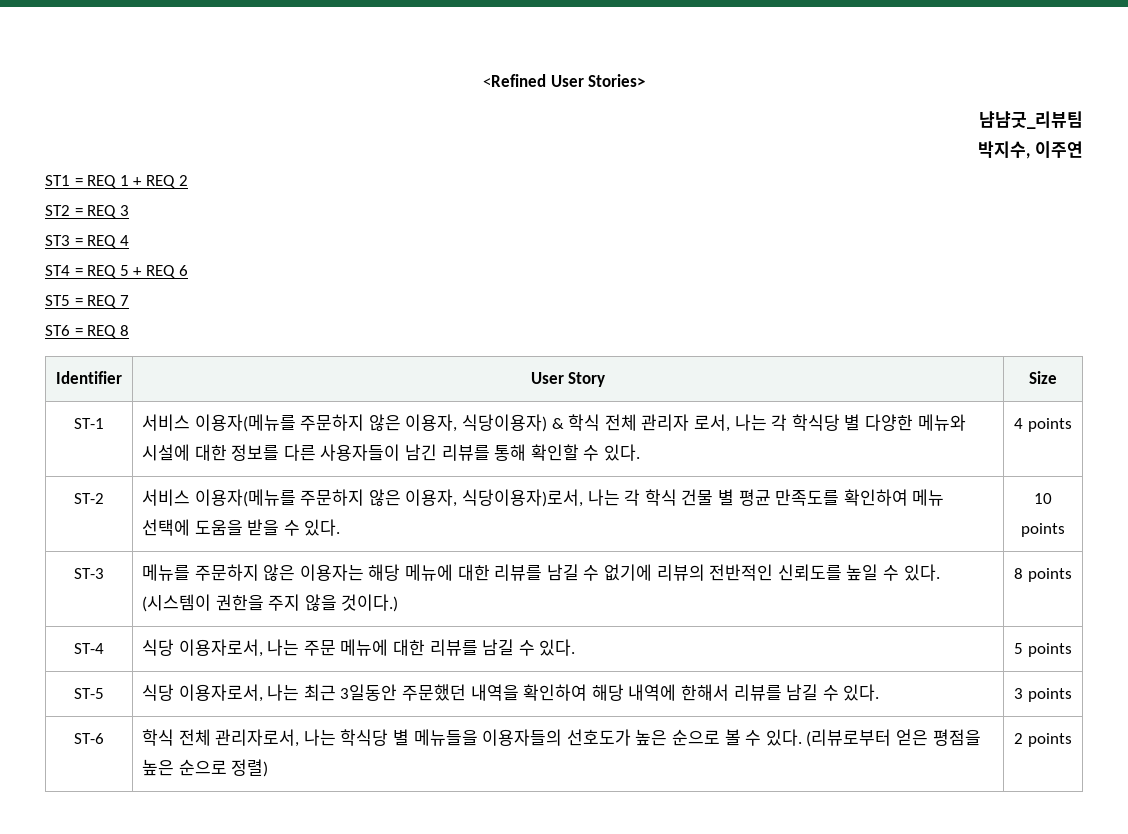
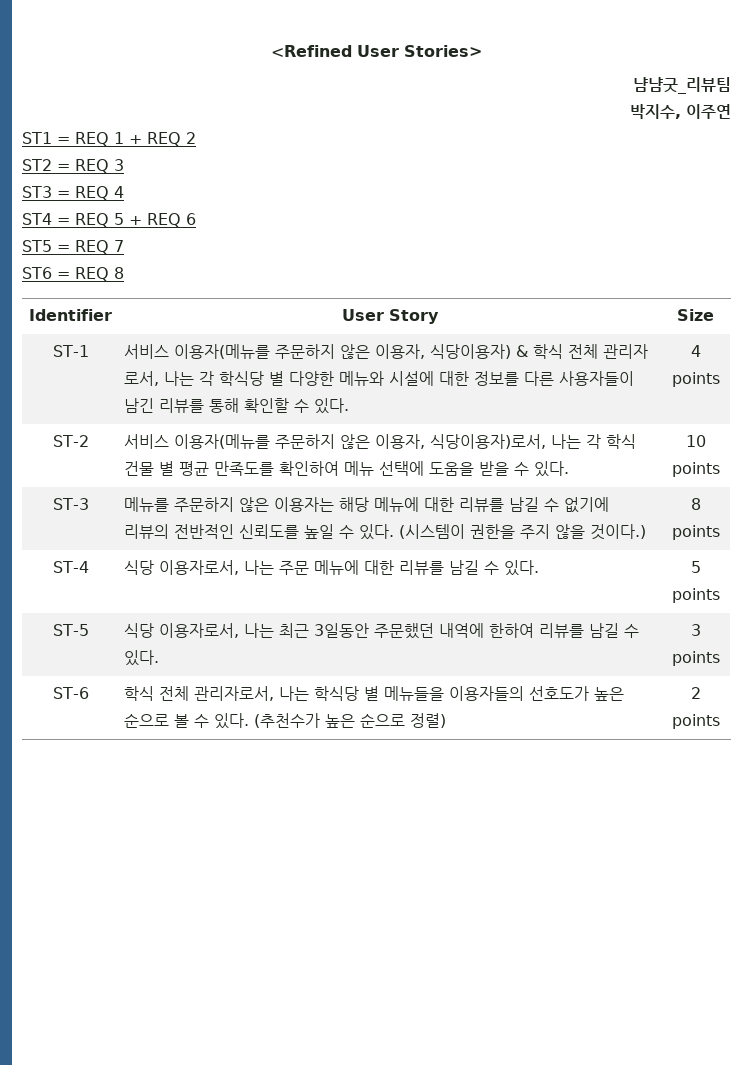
- ST-5 | 식당 이용자로서, 나는 최근 3일동안 주문했던 내역을 확인하여 해당 내역에 한해서 리뷰를 남길 수 있다. | 3 points
+ ST-5 | 식당 이용자로서, 나는 최근 3일동안 주문했던 내역에 한하여 리뷰를 남길 수 있다. | 3 points
- ST-6 | 학식 전체 관리자로서, 나는 학식당 별 메뉴들을 이용자들의 선호도가 높은 순으로 볼 수 있다. (리뷰로부터 얻은 평점을 높은 순으로 정렬) | 2 points
+ ST-6 | 학식 전체 관리자로서, 나는 학식당 별 메뉴들을 이용자들의 선호도가 높은 순으로 볼 수 있다. (추천수가 높은 순으로 정렬) | 2 points

